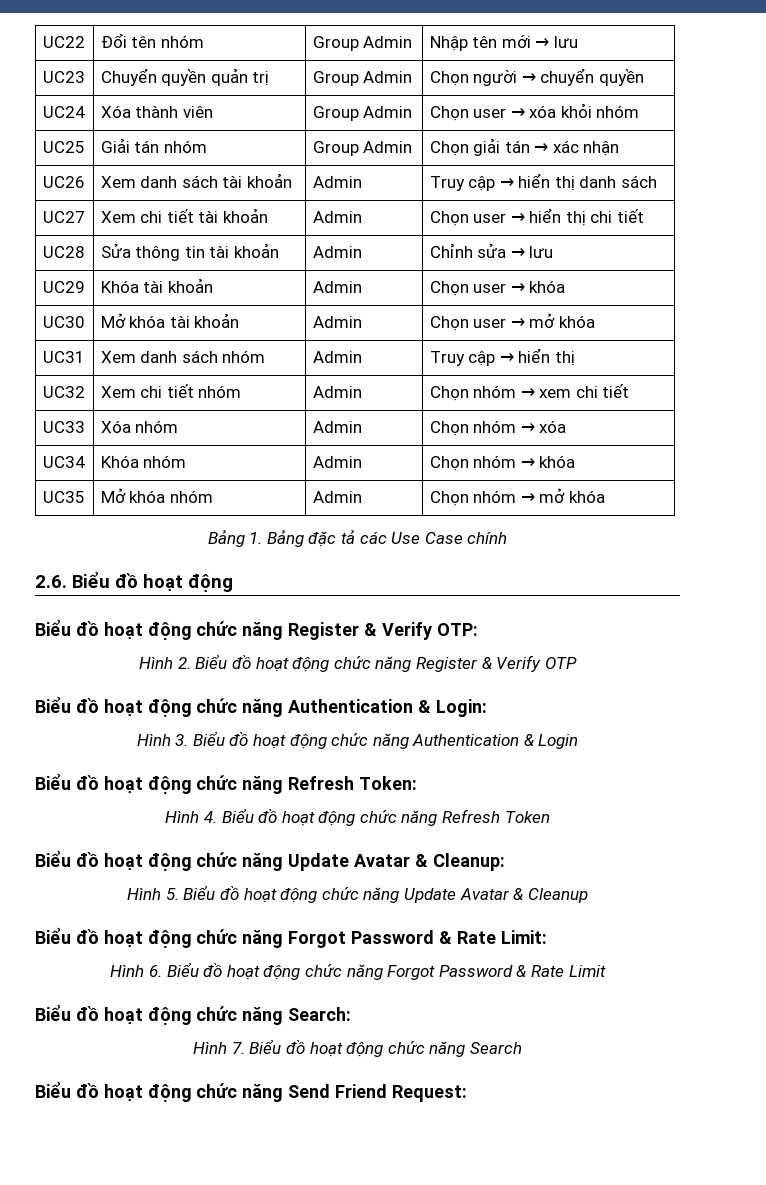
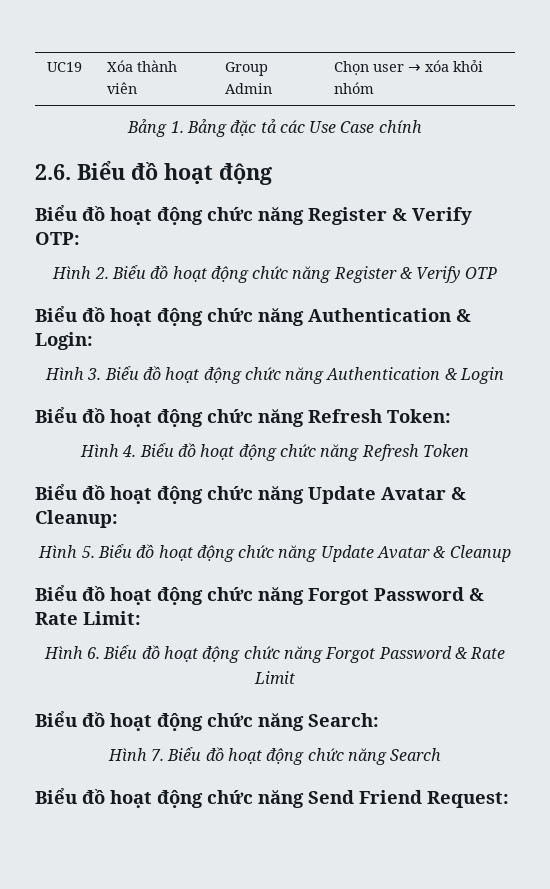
- UC22 | Đổi tên nhóm | Group Admin | Nhập tên mới → lưu
- UC23 | Chuyển quyền quản trị | Group Admin | Chọn người → chuyển quyền
- UC24 | Xóa thành viên | Group Admin | Chọn user → xóa khỏi nhóm
+ UC19 | Xóa thành viên | Group Admin | Chọn user → xóa khỏi nhóm
- UC25 | Giải tán nhóm | Group Admin | Chọn giải tán → xác nhận
- UC26 | Xem danh sách tài khoản | Admin | Truy cập → hiển thị danh sách
- UC27 | Xem chi tiết tài khoản | Admin | Chọn user → hiển thị chi tiết
- UC28 | Sửa thông tin tài khoản | Admin | Chỉnh sửa → lưu
- UC29 | Khóa tài khoản | Admin | Chọn user → khóa
- UC30 | Mở khóa tài khoản | Admin | Chọn user → mở khóa
- UC31 | Xem danh sách nhóm | Admin | Truy cập → hiển thị
- UC32 | Xem chi tiết nhóm | Admin | Chọn nhóm → xem chi tiết
- UC33 | Xóa nhóm | Admin | Chọn nhóm → xóa
- UC34 | Khóa nhóm | Admin | Chọn nhóm → khóa
- UC35 | Mở khóa nhóm | Admin | Chọn nhóm → mở khóa

